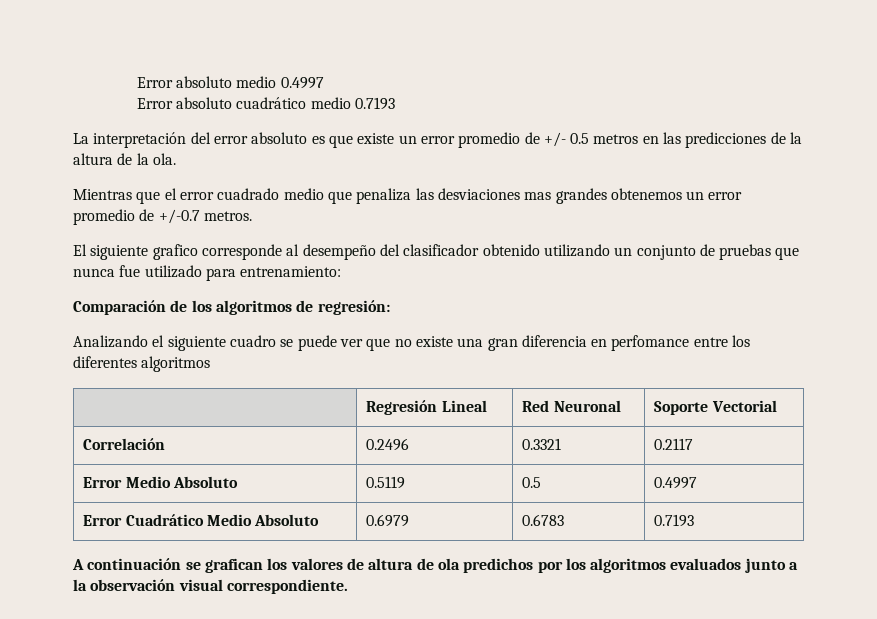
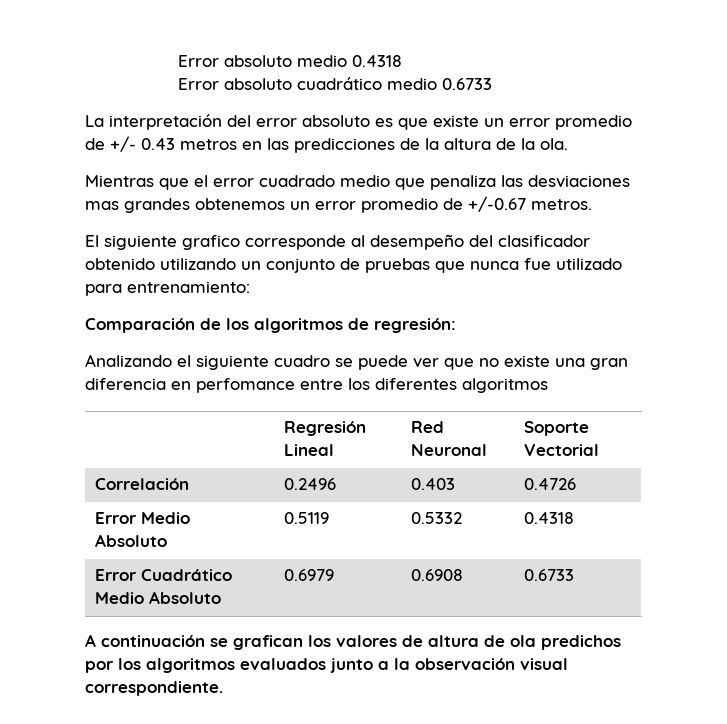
- Error absoluto medio 0.4997
+ Error absoluto medio 0.4318
- Error absoluto cuadrático medio 0.7193
+ Error absoluto cuadrático medio 0.6733
- La interpretación del error absoluto es que existe un error promedio de +/- 0.5 metros en las predicciones de la altura de la ola.
+ La interpretación del error absoluto es que existe un error promedio de +/- 0.43 metros en las predicciones de la altura de la ola.
- Mientras que el error cuadrado medio que penaliza las desviaciones mas grandes obtenemos un error promedio de +/-0.7 metros.
+ Mientras que el error cuadrado medio que penaliza las desviaciones mas grandes obtenemos un error promedio de +/-0.67 metros.
- Correlación | 0.2496 | 0.3321 | 0.2117
+ Correlación | 0.2496 | 0.403 | 0.4726
- Error Medio Absoluto | 0.5119 | 0.5 | 0.4997
+ Error Medio Absoluto | 0.5119 | 0.5332 | 0.4318
- Error Cuadrático Medio Absoluto | 0.6979 | 0.6783 | 0.7193
+ Error Cuadrático Medio Absoluto | 0.6979 | 0.6908 | 0.6733

